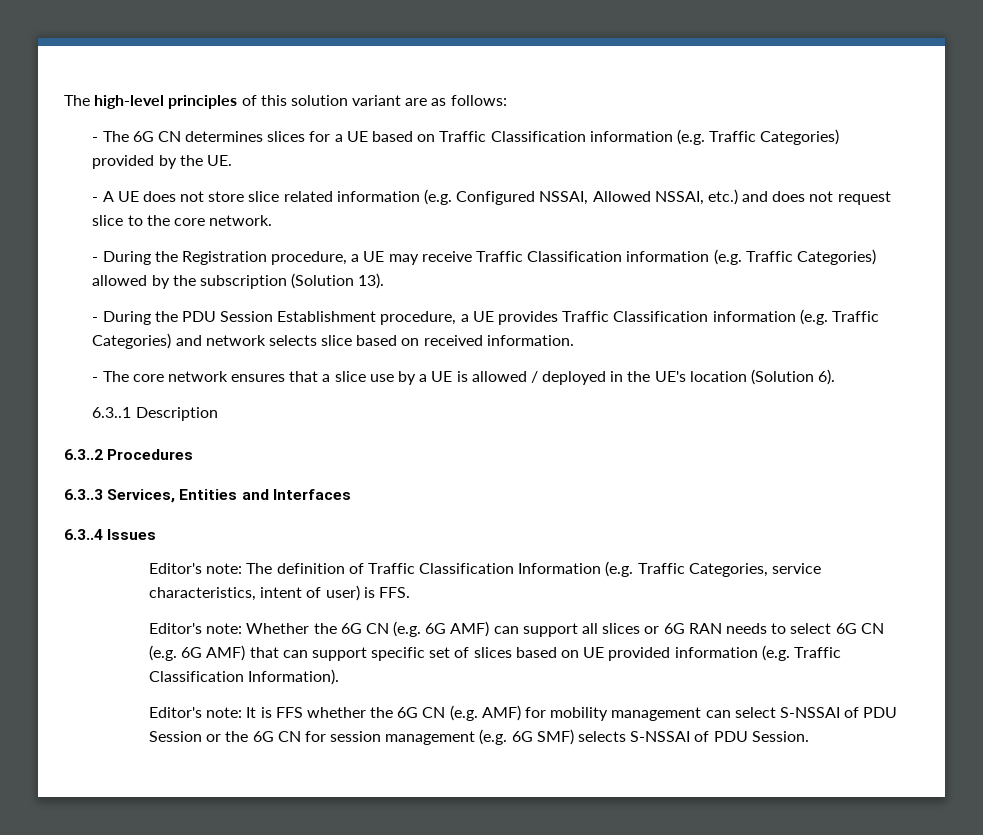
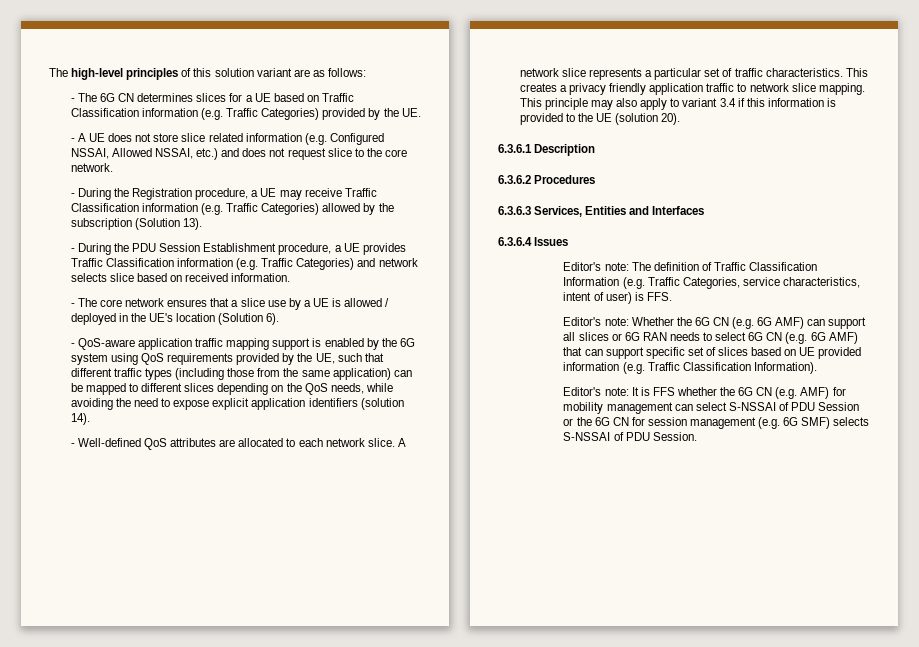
- 6.3..1 Description
+ - QoS-aware application traffic mapping support is enabled by the 6G system using QoS requirements provided by the UE, such that different traffic types (including those from the same application) can be mapped to different slices depending on the QoS needs, while avoiding the need to expose explicit application identifiers (solution 14).
+ - Well-defined QoS attributes are allocated to each network slice. A network slice represents a particular set of traffic characteristics. This creates a privacy friendly application traffic to network slice mapping. This principle may also apply to variant 3.4 if this information is provided to the UE (solution 20).
+ 6.3.6.1 Description
- 6.3..2 Procedures
+ 6.3.6.2 Procedures
- 6.3..3 Services, Entities and Interfaces
+ 6.3.6.3 Services, Entities and Interfaces
- 6.3..4 Issues
+ 6.3.6.4 Issues

